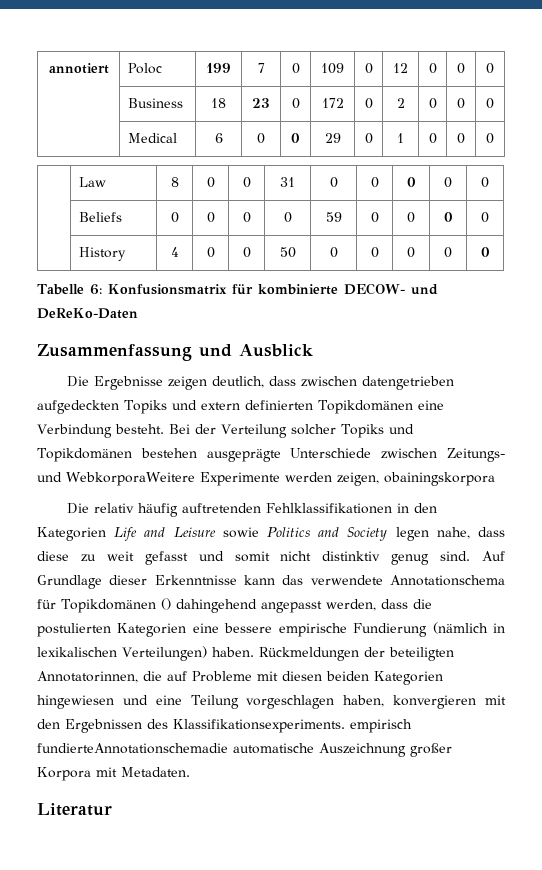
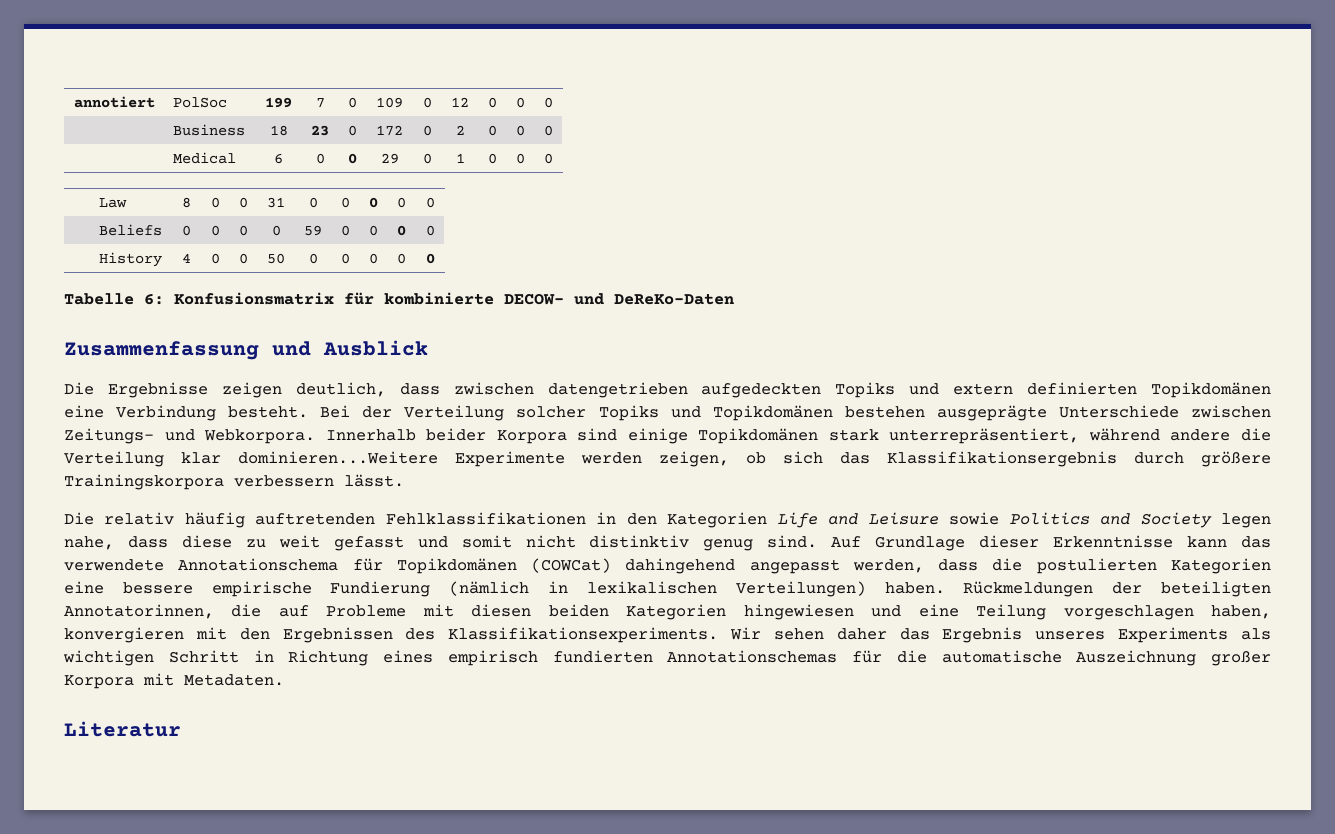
- annotiert | Poloc | 199 | 7 | 0 | 109 | 0 | 12 | 0 | 0 | 0
+ annotiert | PolSoc | 199 | 7 | 0 | 109 | 0 | 12 | 0 | 0 | 0
- Bei der Verteilung solcher Topiks und Topikdomänen bestehen ausgeprägte Unterschiede zwischen Zeitungs- und WebkorporaWeitere Experimente werden zeigen, obainingskorpora
+ Bei der Verteilung solcher Topiks und Topikdomänen bestehen ausgeprägte Unterschiede zwischen Zeitungs- und Webkorpora. Innerhalb beider Korpora sind einige Topikdomänen stark unterrepräsentiert, während andere die Verteilung klar dominieren...Weitere Experimente werden zeigen, ob sich das Klassifikationsergebnis durch größere Trainingskorpora verbessern lässt.
- Auf Grundlage dieser Erkenntnisse kann das verwendete Annotationschema für Topikdomänen () dahingehend angepasst werden, dass die postulierten Kategorien eine bessere empirische Fundierung (nämlich in lexikalischen Verteilungen) haben.
+ Auf Grundlage dieser Erkenntnisse kann das verwendete Annotationschema für Topikdomänen (COWCat) dahingehend angepasst werden, dass die postulierten Kategorien eine bessere empirische Fundierung (nämlich in lexikalischen Verteilungen) haben.
- Rückmeldungen der beteiligten Annotatorinnen, die auf Probleme mit diesen beiden Kategorien hingewiesen und eine Teilung vorgeschlagen haben, konvergieren mit den Ergebnissen des Klassifikationsexperiments. empirisch fundierteAnnotationschemadie automatische Auszeichnung großer Korpora mit Metadaten.
+ Rückmeldungen der beteiligten Annotatorinnen, die auf Probleme mit diesen beiden Kategorien hingewiesen und eine Teilung vorgeschlagen haben, konvergieren mit den Ergebnissen des Klassifikationsexperiments. Wir sehen daher das Ergebnis unseres Experiments als wichtigen Schritt in Richtung eines empirisch fundierten Annotationschemas für die automatische Auszeichnung großer Korpora mit Metadaten.

